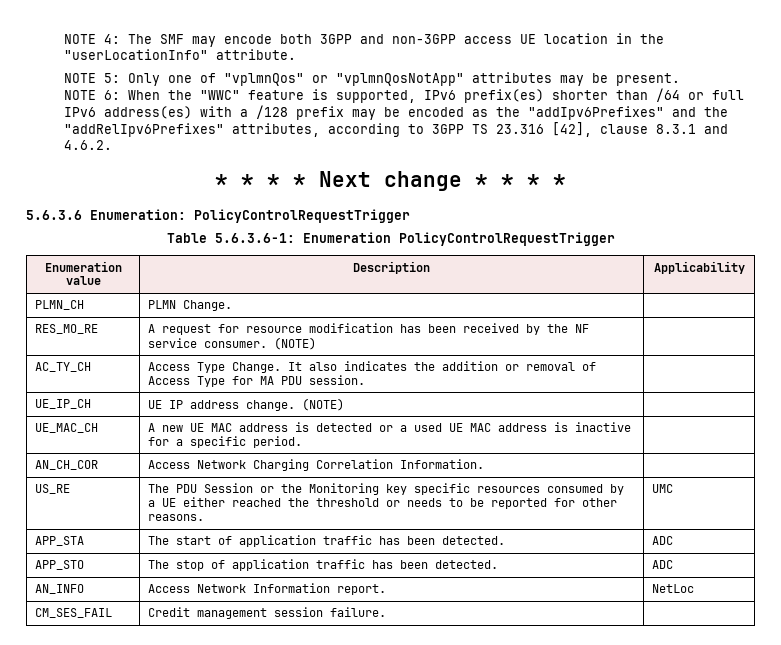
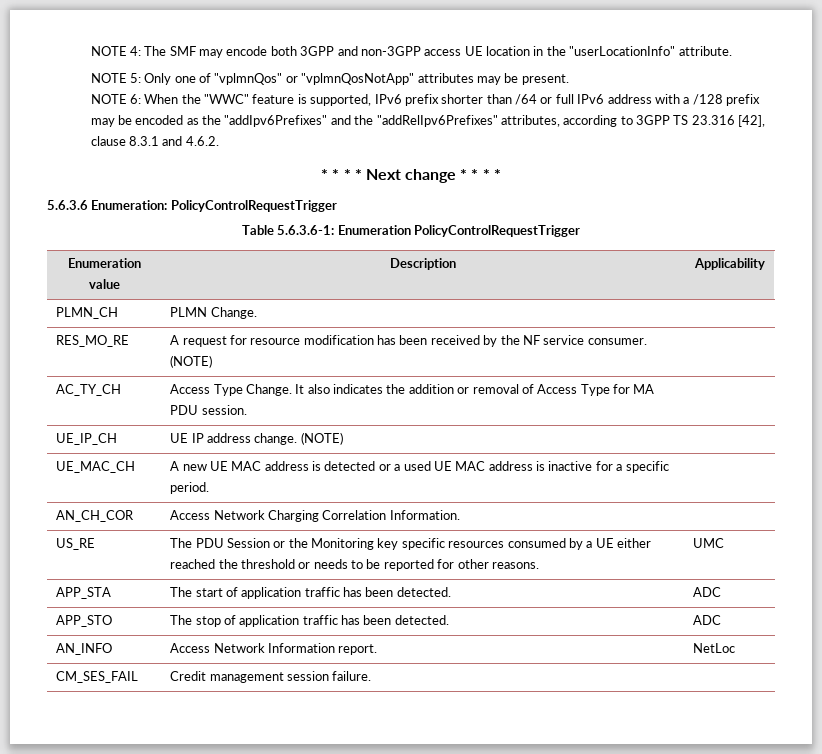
- NOTE 6: When the "WWC" feature is supported, IPv6 prefix(es) shorter than /64 or full IPv6 address(es) with a /128 prefix may be encoded as the "addIpv6Prefixes" and the "addRelIpv6Prefixes" attributes, according to 3GPP TS 23.316 [42], clause 8.3.1 and 4.6.2.
+ NOTE 6: When the "WWC" feature is supported, IPv6 prefix shorter than /64 or full IPv6 address with a /128 prefix may be encoded as the "addIpv6Prefixes" and the "addRelIpv6Prefixes" attributes, according to 3GPP TS 23.316 [42], clause 8.3.1 and 4.6.2.

